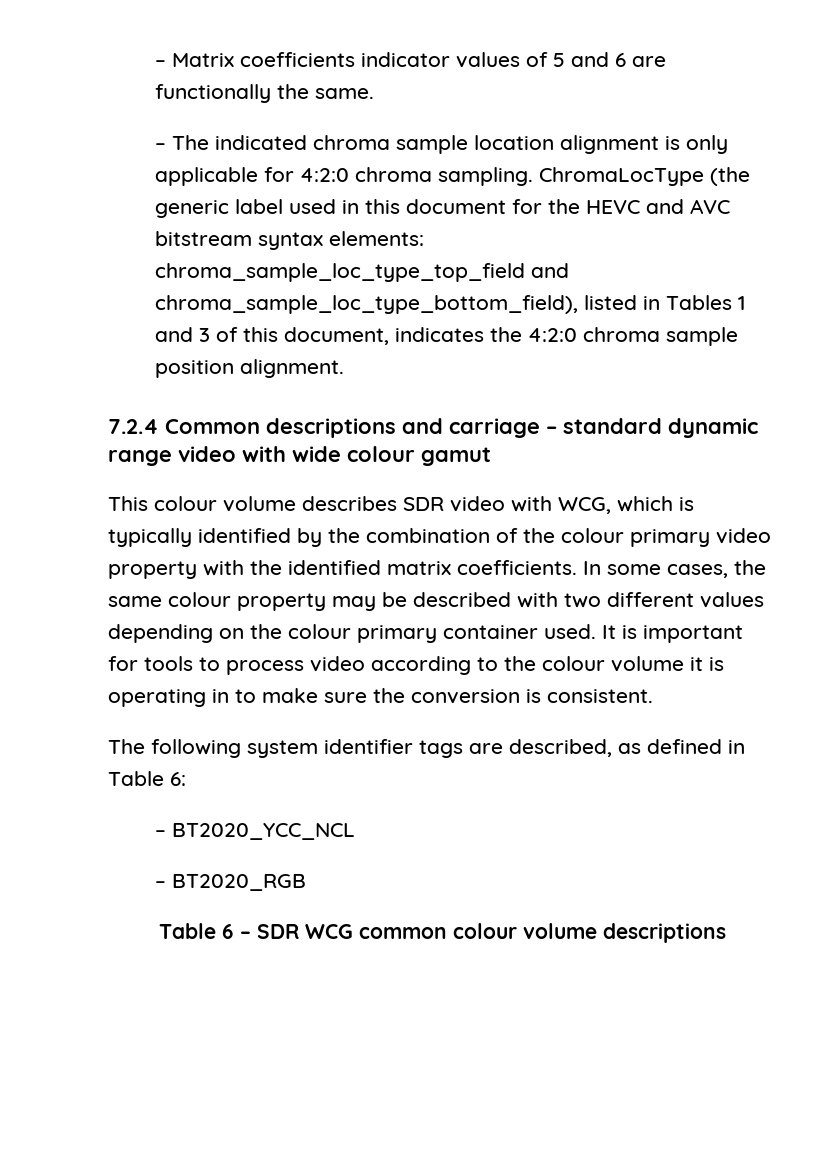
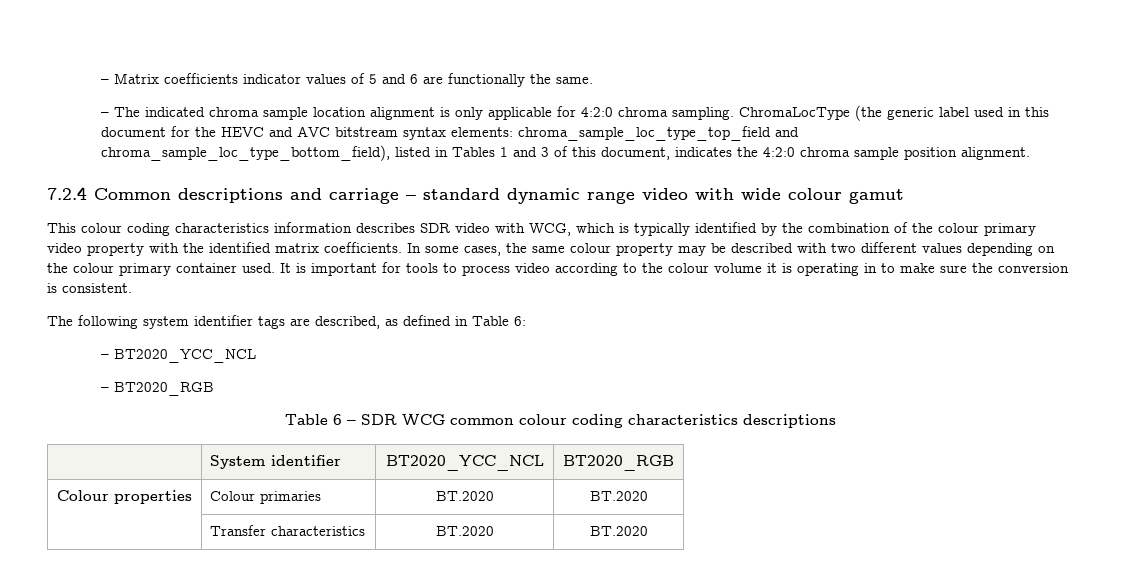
- This colour volume describes SDR video with WCG, which is typically identified by the combination of the colour primary video property with the identified matrix coefficients.
+ This colour coding characteristics information describes SDR video with WCG, which is typically identified by the combination of the colour primary video property with the identified matrix coefficients.
- Table 6 – SDR WCG common colour volume descriptions
+ Table 6 – SDR WCG common colour coding characteristics descriptions
+ | System identifier | BT2020_YCC_NCL | BT2020_RGB
+ Colour properties | Colour primaries | BT.2020 | BT.2020
+ | Transfer characteristics | BT.2020 | BT.2020

